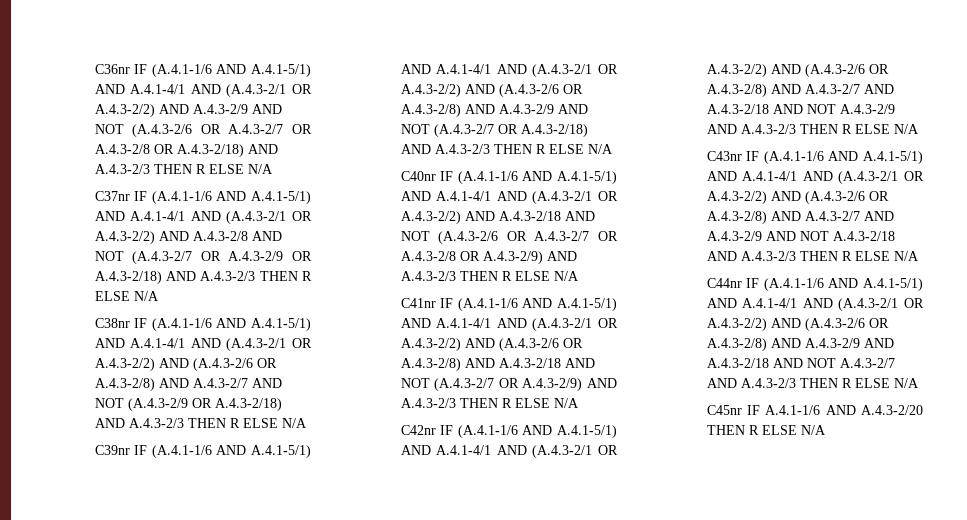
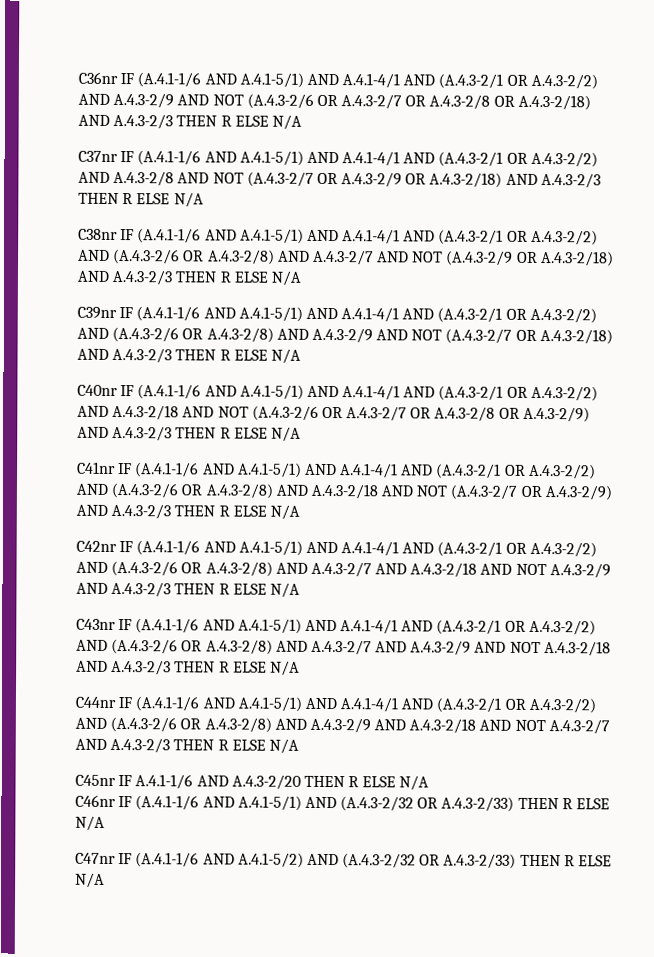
+ C46nr IF (A.4.1-1/6 AND A.4.1-5/1) AND (A.4.3-2/32 OR A.4.3-2/33) THEN R ELSE N/A
+ C47nr IF (A.4.1-1/6 AND A.4.1-5/2) AND (A.4.3-2/32 OR A.4.3-2/33) THEN R ELSE N/A

